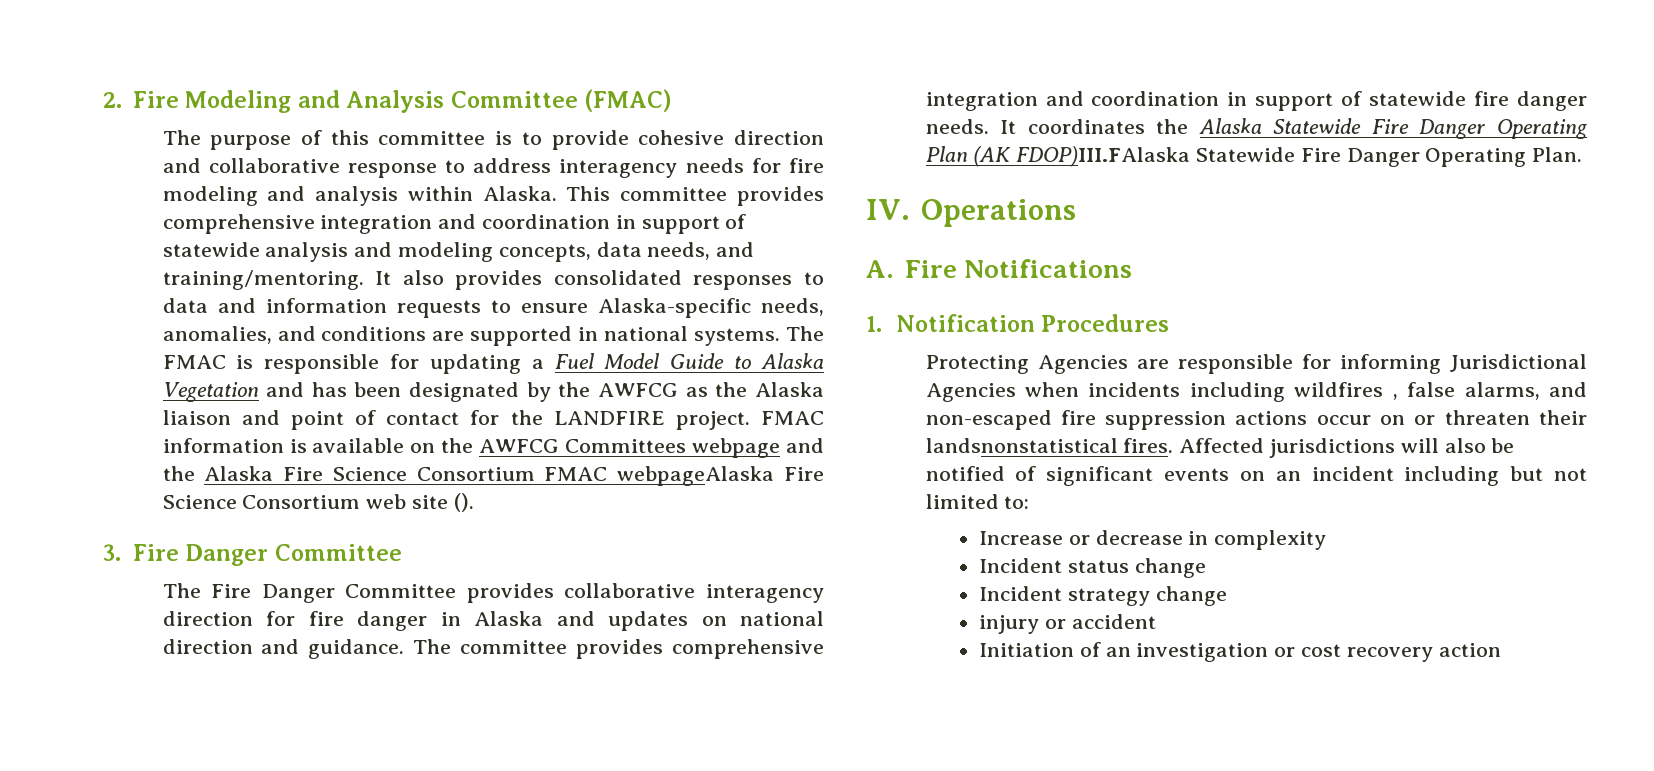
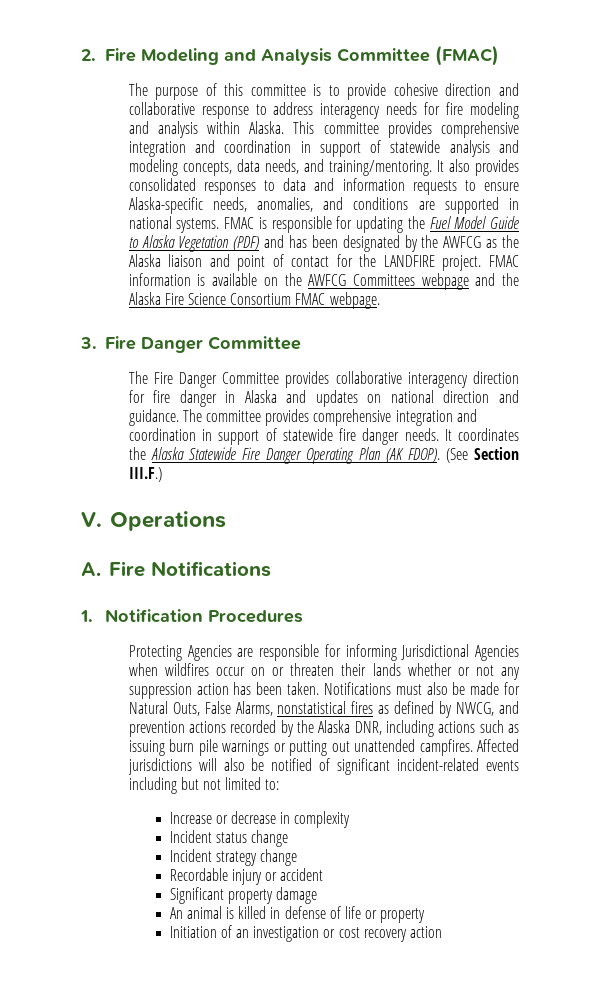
- The FMAC is responsible for updating a Fuel Model Guide to Alaska Vegetation and has been designated by the AWFCG as the Alaska liaison and point of contact for the LANDFIRE project.
+ FMAC is responsible for updating the Fuel Model Guide to Alaska Vegetation (PDF) and has been designated by the AWFCG as the Alaska liaison and point of contact for the LANDFIRE project.
- FMAC information is available on the AWFCG Committees webpage and the Alaska Fire Science Consortium FMAC webpageAlaska Fire Science Consortium web site ().
+ FMAC information is available on the AWFCG Committees webpage and the Alaska Fire Science Consortium FMAC webpage.
- It coordinates the Alaska Statewide Fire Danger Operating Plan (AK FDOP)III.FAlaska Statewide Fire Danger Operating Plan.
- IV. Operations
+ It coordinates the Alaska Statewide Fire Danger Operating Plan (AK FDOP). (See Section III.F.)
+ V. Operations
- Protecting Agencies are responsible for informing Jurisdictional Agencies when incidents including wildfires , false alarms, and non-escaped fire suppression actions occur on or threaten their landsnonstatistical fires.
+ Protecting Agencies are responsible for informing Jurisdictional Agencies when wildfires occur on or threaten their lands whether or not any suppression action has been taken. Notifications must also be made for Natural Outs, False Alarms, nonstatistical fires as defined by NWCG, and prevention actions recorded by the Alaska DNR, including actions such as issuing burn pile warnings or putting out unattended campfires.
- Affected jurisdictions will also be notified of significant events on an incident including but not limited to:
+ Affected jurisdictions will also be notified of significant incident-related events including but not limited to:
- injury or accident
+ Recordable injury or accident
+ Significant property damage
+ An animal is killed in defense of life or property

